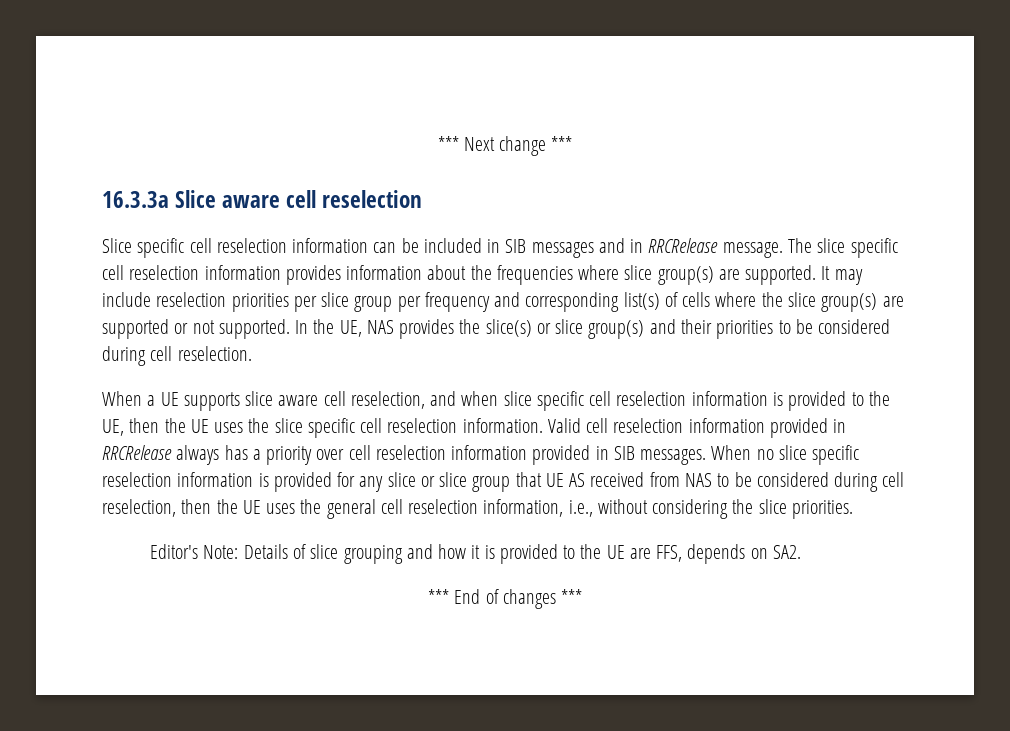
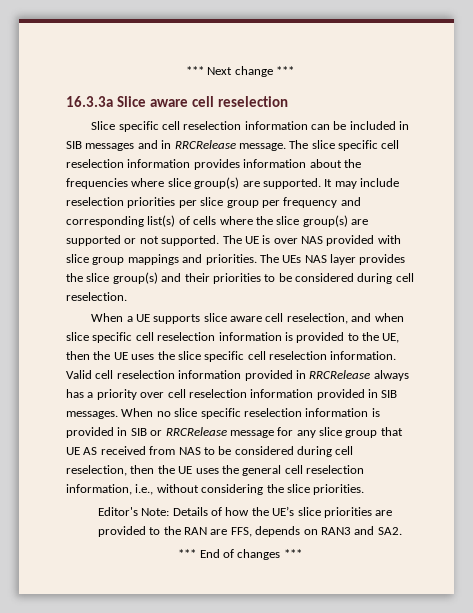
- In the UE, NAS provides the slice(s) or slice group(s) and their priorities to be considered during cell reselection.
+ The UE is over NAS provided with slice group mappings and priorities. The UEs NAS layer provides the slice group(s) and their priorities to be considered during cell reselection.
- When no slice specific reselection information is provided for any slice or slice group that UE AS received from NAS to be considered during cell reselection, then the UE uses the general cell reselection information, i.e., without considering the slice priorities.
+ When no slice specific reselection information is provided in SIB or RRCRelease message for any slice group that UE AS received from NAS to be considered during cell reselection, then the UE uses the general cell reselection information, i.e., without considering the slice priorities.
- Editor's Note: Details of slice grouping and how it is provided to the UE are FFS, depends on SA2.
+ Editor's Note: Details of how the UE’s slice priorities are provided to the RAN are FFS, depends on RAN3 and SA2.

